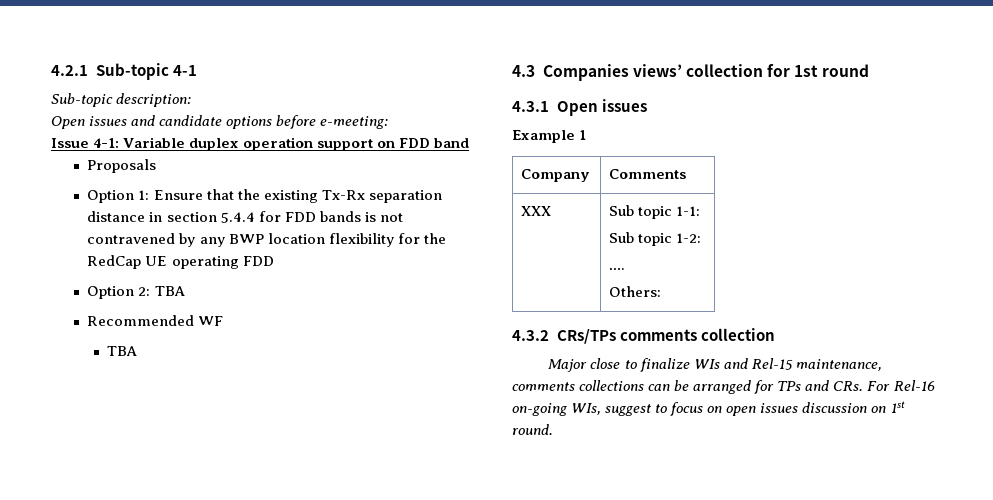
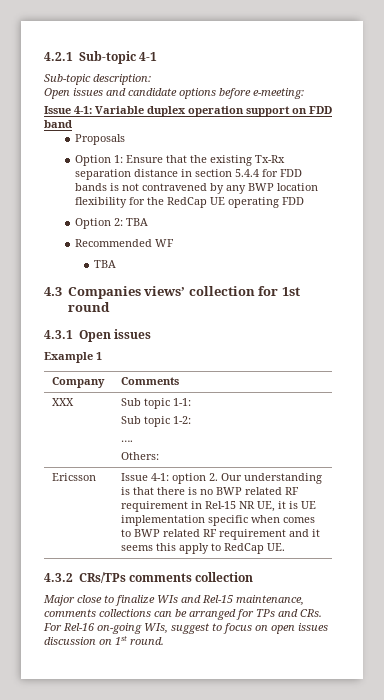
+ Ericsson | Issue 4-1: option 2. Our understanding is that there is no BWP related RF requirement in Rel-15 NR UE, it is UE implementation specific when comes to BWP related RF requirement and it seems this apply to RedCap UE.

